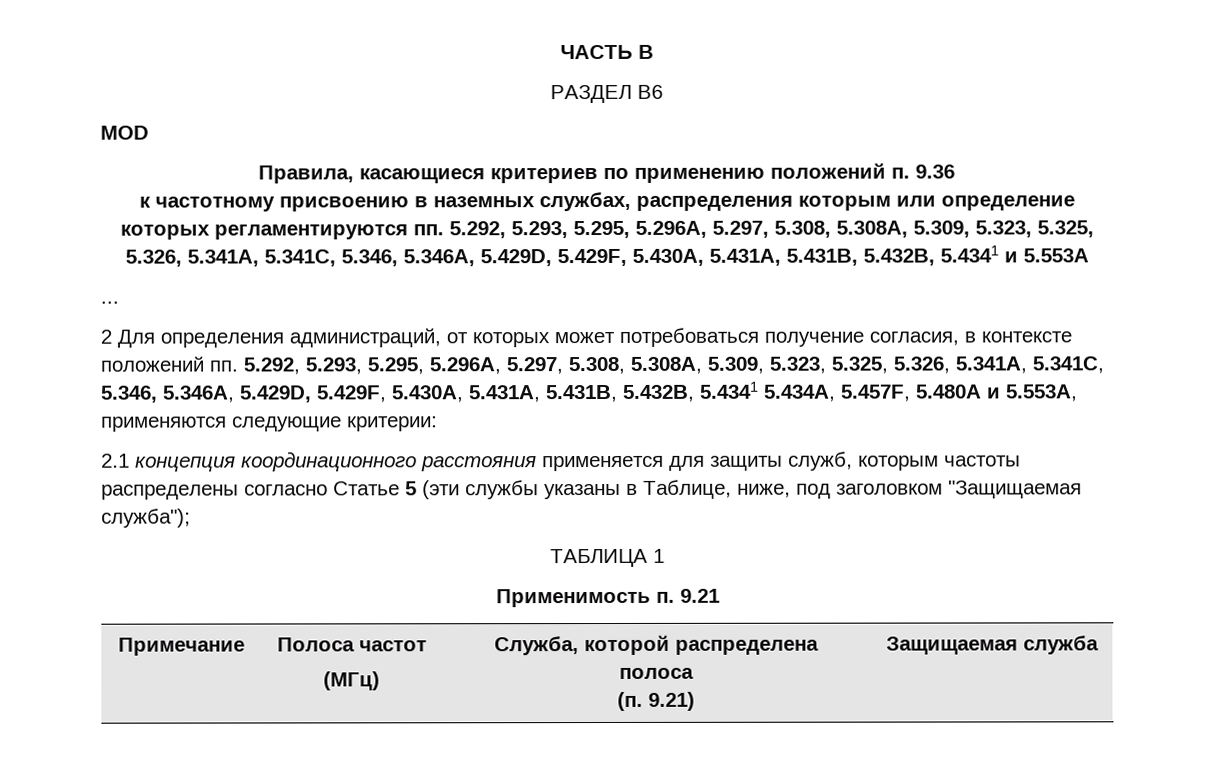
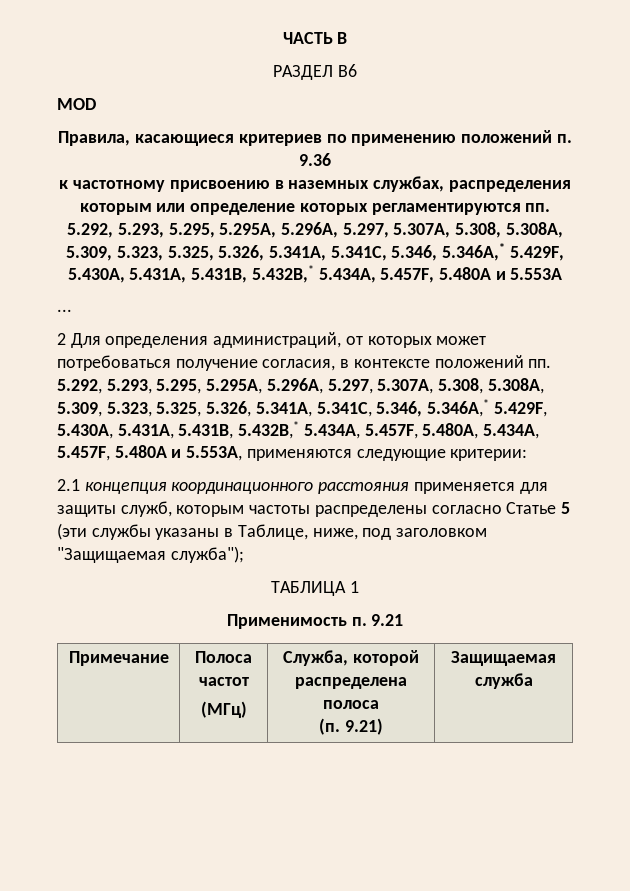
- к частотному присвоению в наземных службах, распределения которым или определение которых регламентируются пп. 5.292, 5.293, 5.295, 5.296A, 5.297, 5.308, 5.308A, 5.309, 5.323, 5.325, 5.326, 5.341A, 5.341C, 5.346, 5.346A, 5.429D, 5.429F, 5.430A, 5.431A, 5.431B, 5.432B, 5.4341 и 5.553A
+ к частотному присвоению в наземных службах, распределения которым или определение которых регламентируются пп. 5.292, 5.293, 5.295, 5.295A, 5.296A, 5.297, 5.307A, 5.308, 5.308A, 5.309, 5.323, 5.325, 5.326, 5.341A, 5.341C, 5.346, 5.346A,* 5.429F, 5.430A, 5.431A, 5.431B, 5.432B,* 5.434A, 5.457F, 5.480A и 5.553A
- 2 Для определения администраций, от которых может потребоваться получение согласия, в контексте положений пп. 5.292, 5.293, 5.295, 5.296A, 5.297, 5.308, 5.308A, 5.309, 5.323, 5.325, 5.326, 5.341A, 5.341C, 5.346, 5.346A, 5.429D, 5.429F, 5.430A, 5.431A, 5.431B, 5.432B, 5.4341 5.434A, 5.457F, 5.480A и 5.553A, применяются следующие критерии:
+ 2 Для определения администраций, от которых может потребоваться получение согласия, в контексте положений пп. 5.292, 5.293, 5.295, 5.295A, 5.296A, 5.297, 5.307A, 5.308, 5.308A, 5.309, 5.323, 5.325, 5.326, 5.341A, 5.341C, 5.346, 5.346A,* 5.429F, 5.430A, 5.431A, 5.431B, 5.432B,* 5.434A, 5.457F, 5.480A, 5.434A, 5.457F, 5.480A и 5.553A, применяются следующие критерии:

